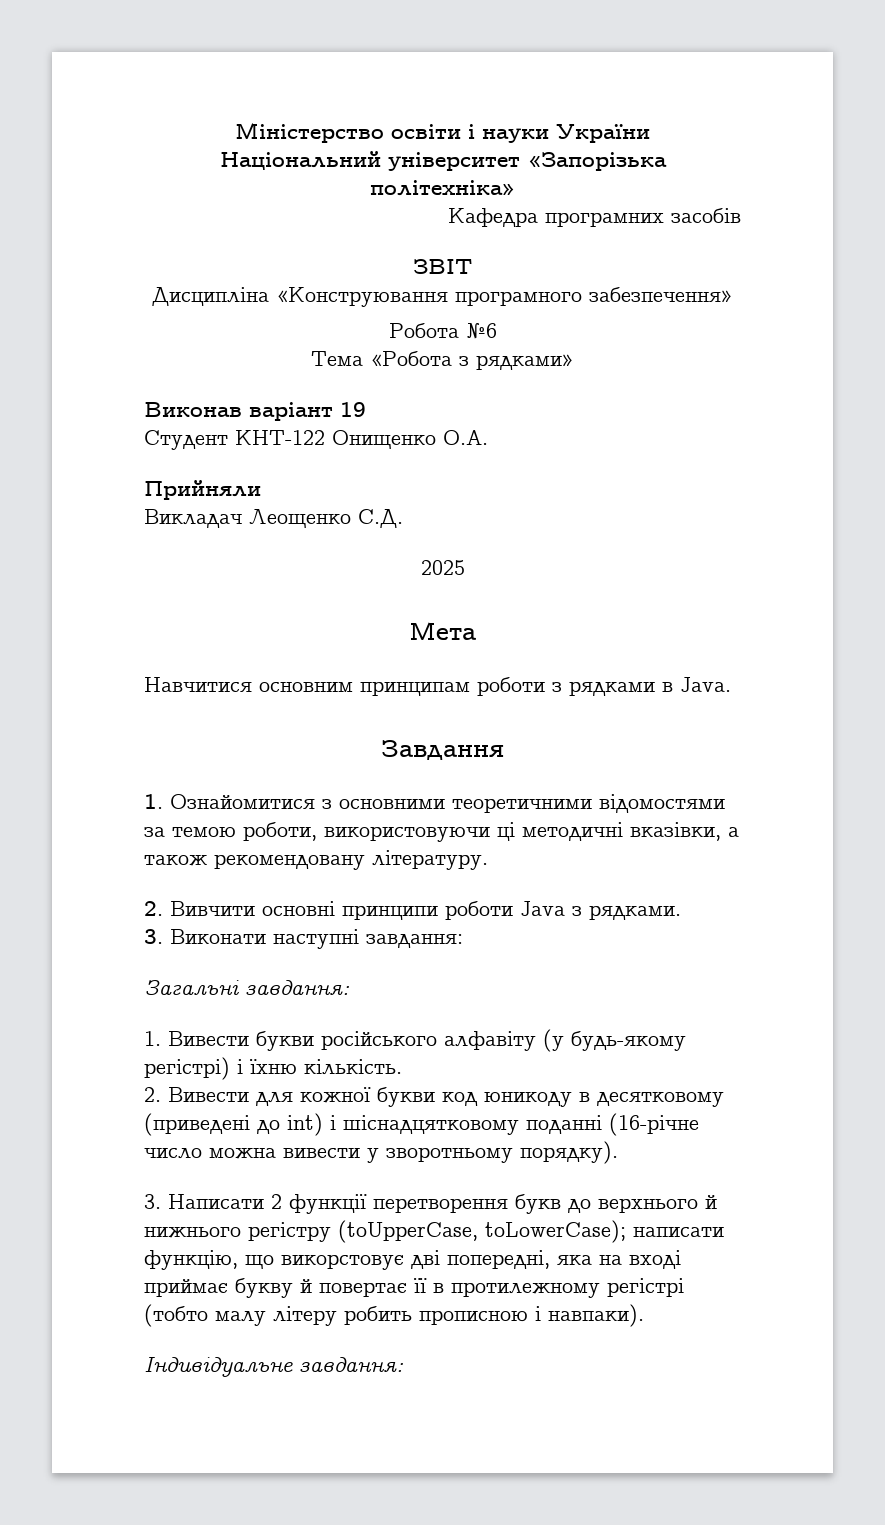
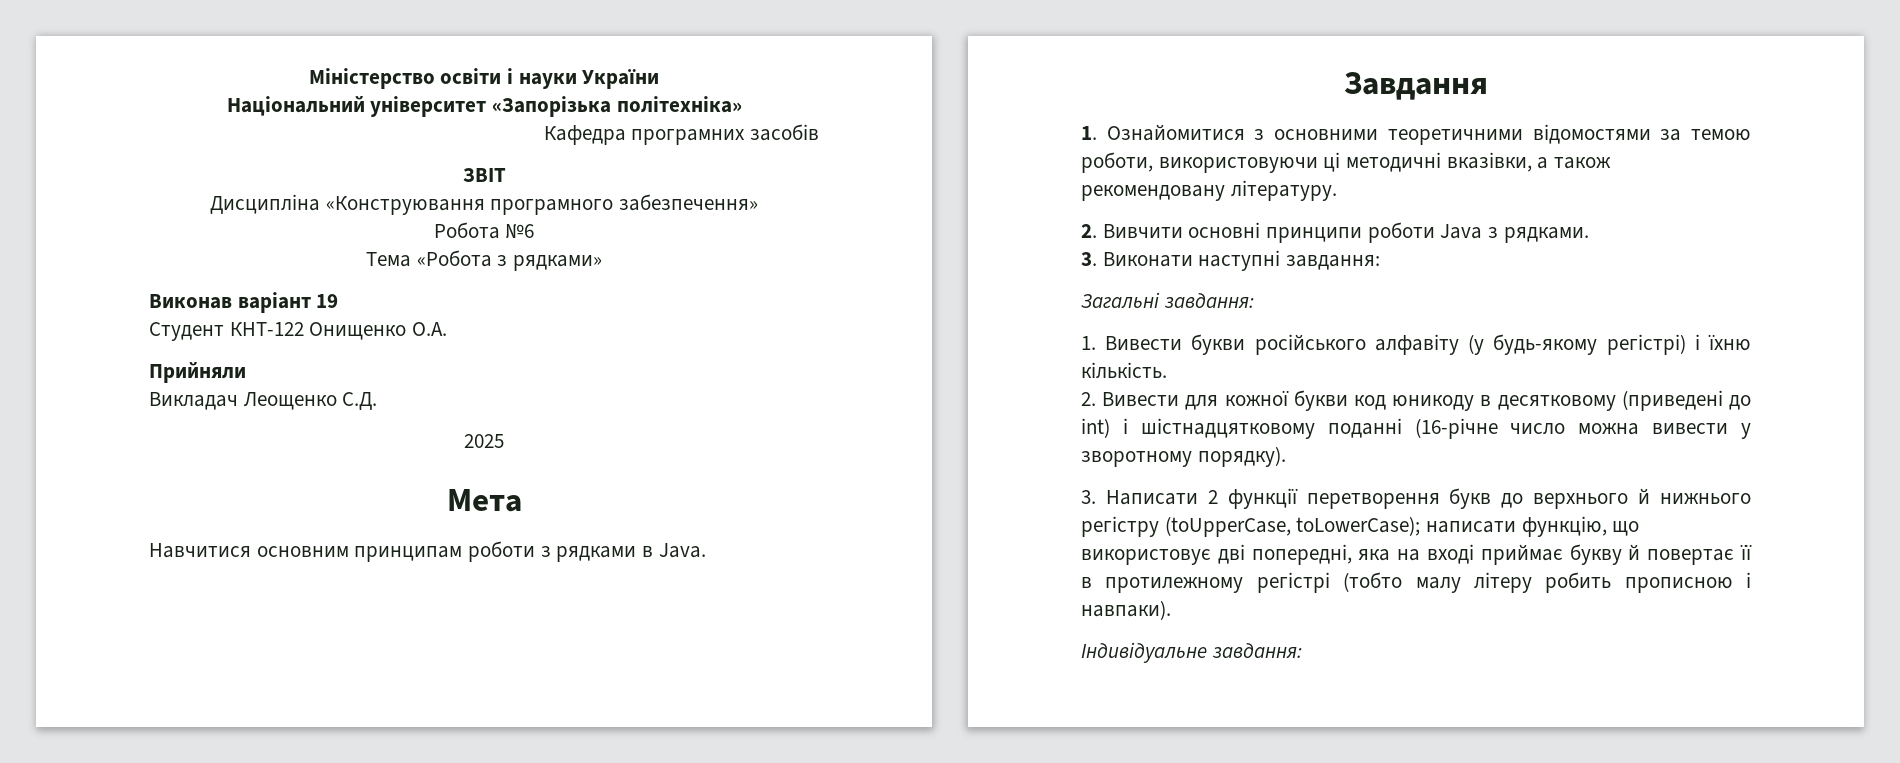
- 2. Вивести для кожної букви код юникоду в десятковому (приведені до int) і шіснадцятковому поданні (16-річне число можна вивести у зворотньому порядку).
+ 2. Вивести для кожної букви код юникоду в десятковому (приведені до int) і шістнадцятковому поданні (16-річне число можна вивести у зворотному порядку).
- 3. Написати 2 функції перетворення букв до верхнього й нижнього регістру (toUpperCase, toLowerCase); написати функцію, що викорстовує дві попередні, яка на вході приймає букву й повертає її в протилежному регістрі (тобто малу літеру робить прописною і навпаки).
+ 3. Написати 2 функції перетворення букв до верхнього й нижнього регістру (toUpperCase, toLowerCase); написати функцію, що використовує дві попередні, яка на вході приймає букву й повертає її в протилежному регістрі (тобто малу літеру робить прописною і навпаки).

